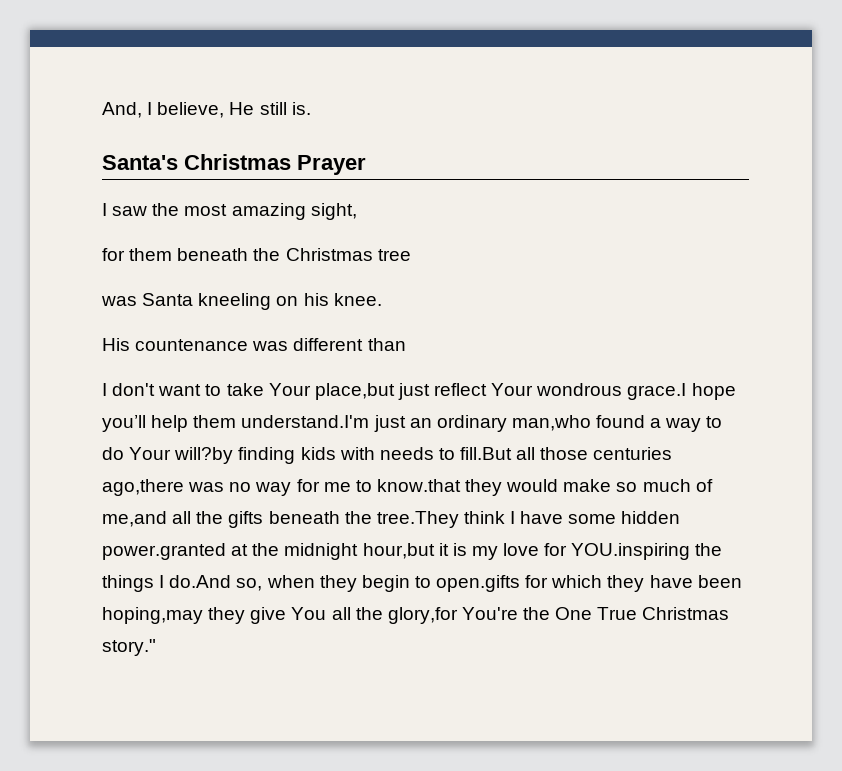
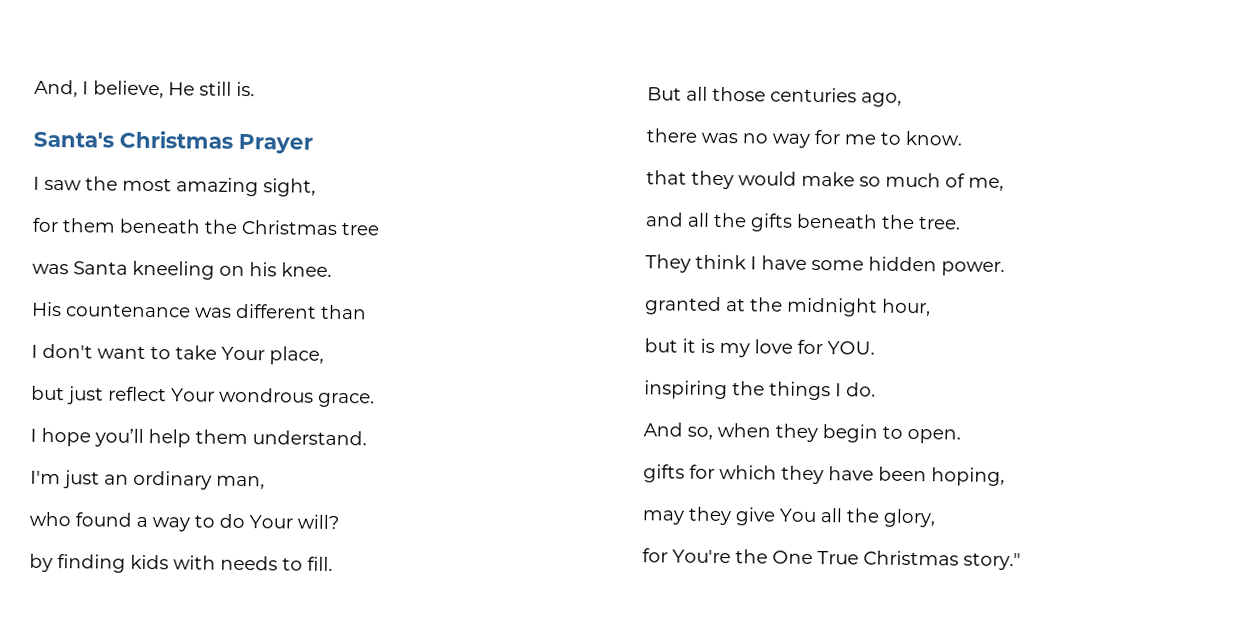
- I don't want to take Your place,but just reflect Your wondrous grace.I hope you’ll help them understand.I'm just an ordinary man,who found a way to do Your will?by finding kids with needs to fill.But all those centuries ago,there was no way for me to know.that they would make so much of me,and all the gifts beneath the tree.They think I have some hidden power.granted at the midnight hour,but it is my love for YOU.inspiring the things I do.And so, when they begin to open.gifts for which they have been hoping,may they give You all the glory,for You're the One True Christmas story."
+ I don't want to take Your place,
+ but just reflect Your wondrous grace.
+ I hope you’ll help them understand.
+ I'm just an ordinary man,
+ who found a way to do Your will?
+ by finding kids with needs to fill.
+ But all those centuries ago,
+ there was no way for me to know.
+ that they would make so much of me,
+ and all the gifts beneath the tree.
+ They think I have some hidden power.
+ granted at the midnight hour,
+ but it is my love for YOU.
+ inspiring the things I do.
+ And so, when they begin to open.
+ gifts for which they have been hoping,
+ may they give You all the glory,
+ for You're the One True Christmas story."

